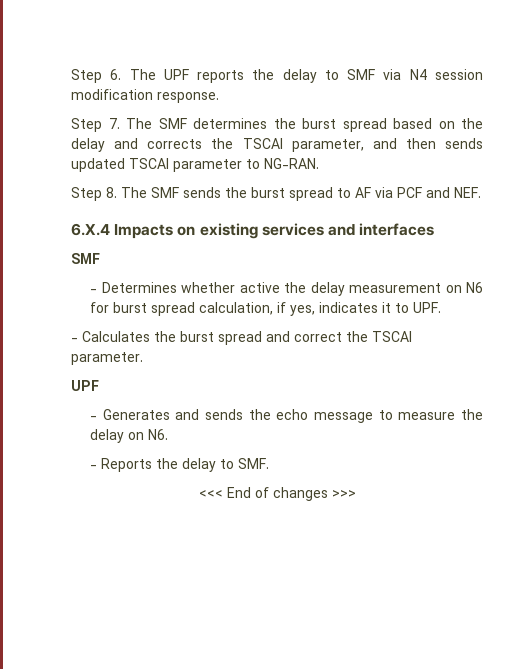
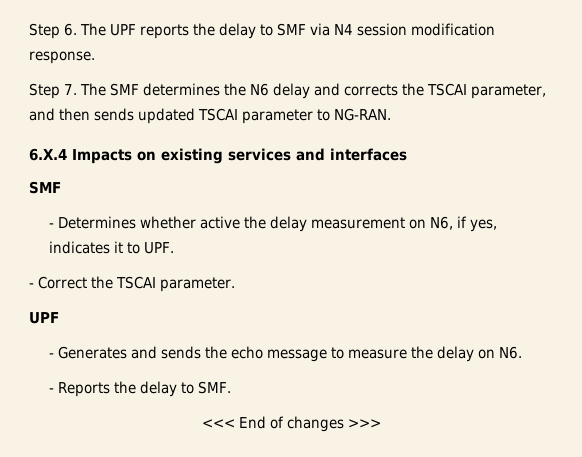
- Step 7. The SMF determines the burst spread based on the delay and corrects the TSCAI parameter, and then sends updated TSCAI parameter to NG-RAN.
+ Step 7. The SMF determines the N6 delay and corrects the TSCAI parameter, and then sends updated TSCAI parameter to NG-RAN.
- Step 8. The SMF sends the burst spread to AF via PCF and NEF.
- - Determines whether active the delay measurement on N6 for burst spread calculation, if yes, indicates it to UPF.
+ - Determines whether active the delay measurement on N6, if yes, indicates it to UPF.
- - Calculates the burst spread and correct the TSCAI parameter.
+ - Correct the TSCAI parameter.

